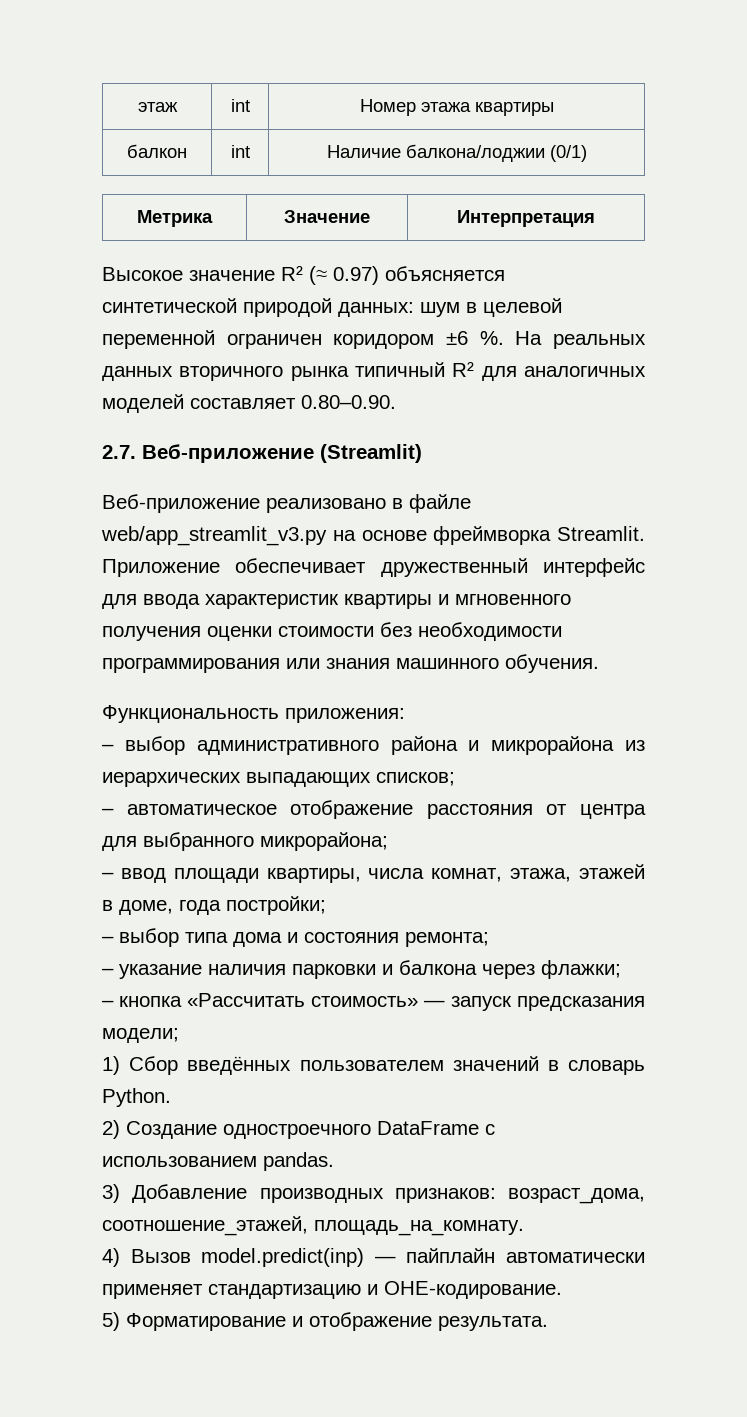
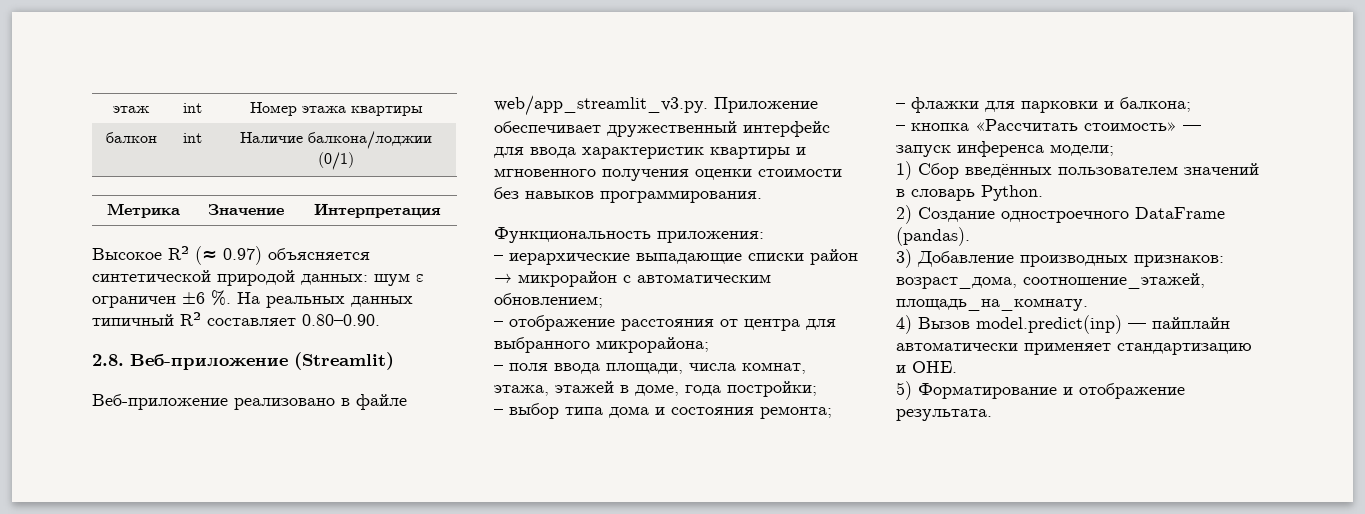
- Высокое значение R² (≈ 0.97) объясняется синтетической природой данных: шум в целевой переменной ограничен коридором ±6 %.
+ Высокое R² (≈ 0.97) объясняется синтетической природой данных: шум ε ограничен ±6 %.
- На реальных данных вторичного рынка типичный R² для аналогичных моделей составляет 0.80–0.90.
+ На реальных данных типичный R² составляет 0.80–0.90.
- 2.7. Веб-приложение (Streamlit)
+ 2.8. Веб-приложение (Streamlit)
- Веб-приложение реализовано в файле web/app_streamlit_v3.py на основе фреймворка Streamlit. Приложение обеспечивает дружественный интерфейс для ввода характеристик квартиры и мгновенного получения оценки стоимости без необходимости программирования или знания машинного обучения.
+ Веб-приложение реализовано в файле web/app_streamlit_v3.py. Приложение обеспечивает дружественный интерфейс для ввода характеристик квартиры и мгновенного получения оценки стоимости без навыков программирования.
  Функциональность приложения:
- – выбор административного района и микрорайона из иерархических выпадающих списков;
- – автоматическое отображение расстояния от центра для выбранного микрорайона;
+ – иерархические выпадающие списки район → микрорайон с автоматическим обновлением;
+ – отображение расстояния от центра для выбранного микрорайона;
- – ввод площади квартиры, числа комнат, этажа, этажей в доме, года постройки;
+ – поля ввода площади, числа комнат, этажа, этажей в доме, года постройки;
- – указание наличия парковки и балкона через флажки;
+ – флажки для парковки и балкона;
- – кнопка «Рассчитать стоимость» — запуск предсказания модели;
+ – кнопка «Рассчитать стоимость» — запуск инференса модели;
- 2) Создание одностроечного DataFrame с использованием pandas.
+ 2) Создание одностроечного DataFrame (pandas).
- 4) Вызов model.predict(inp) — пайплайн автоматически применяет стандартизацию и OHE-кодирование.
+ 4) Вызов model.predict(inp) — пайплайн автоматически применяет стандартизацию и OHE.

